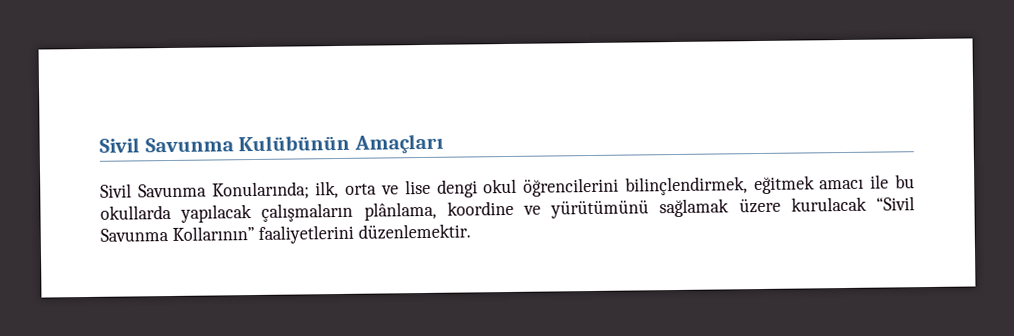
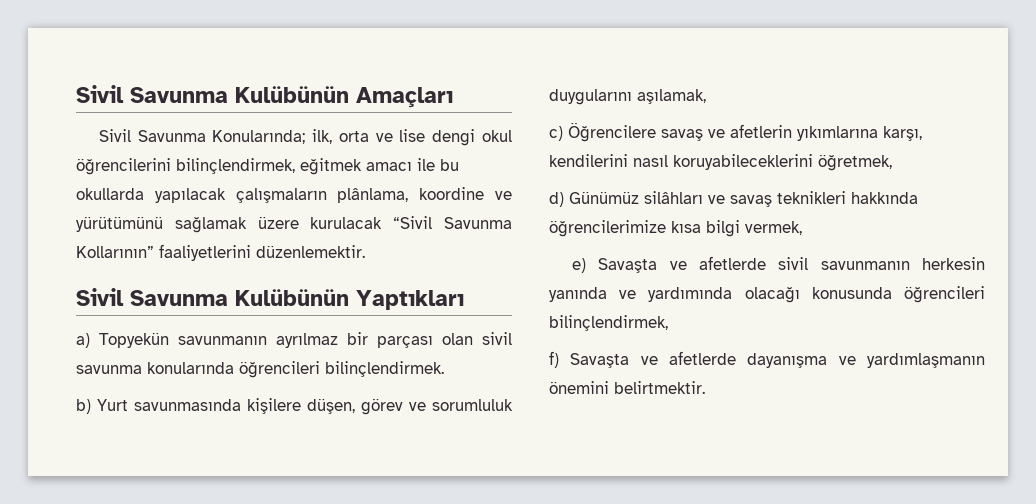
+ Sivil Savunma Kulübünün Yaptıkları
+ a) Topyekün savunmanın ayrılmaz bir parçası olan sivil savunma konularında öğrencileri bilinçlendirmek.
+ b) Yurt savunmasında kişilere düşen, görev ve sorumluluk duygularını aşılamak,
+ c) Öğrencilere savaş ve afetlerin yıkımlarına karşı, kendilerini nasıl koruyabileceklerini öğretmek,
+ d) Günümüz silâhları ve savaş teknikleri hakkında öğrencilerimize kısa bilgi vermek,
+ e) Savaşta ve afetlerde sivil savunmanın herkesin yanında ve yardımında olacağı konusunda öğrencileri bilinçlendirmek,
+ f) Savaşta ve afetlerde dayanışma ve yardımlaşmanın önemini belirtmektir.

